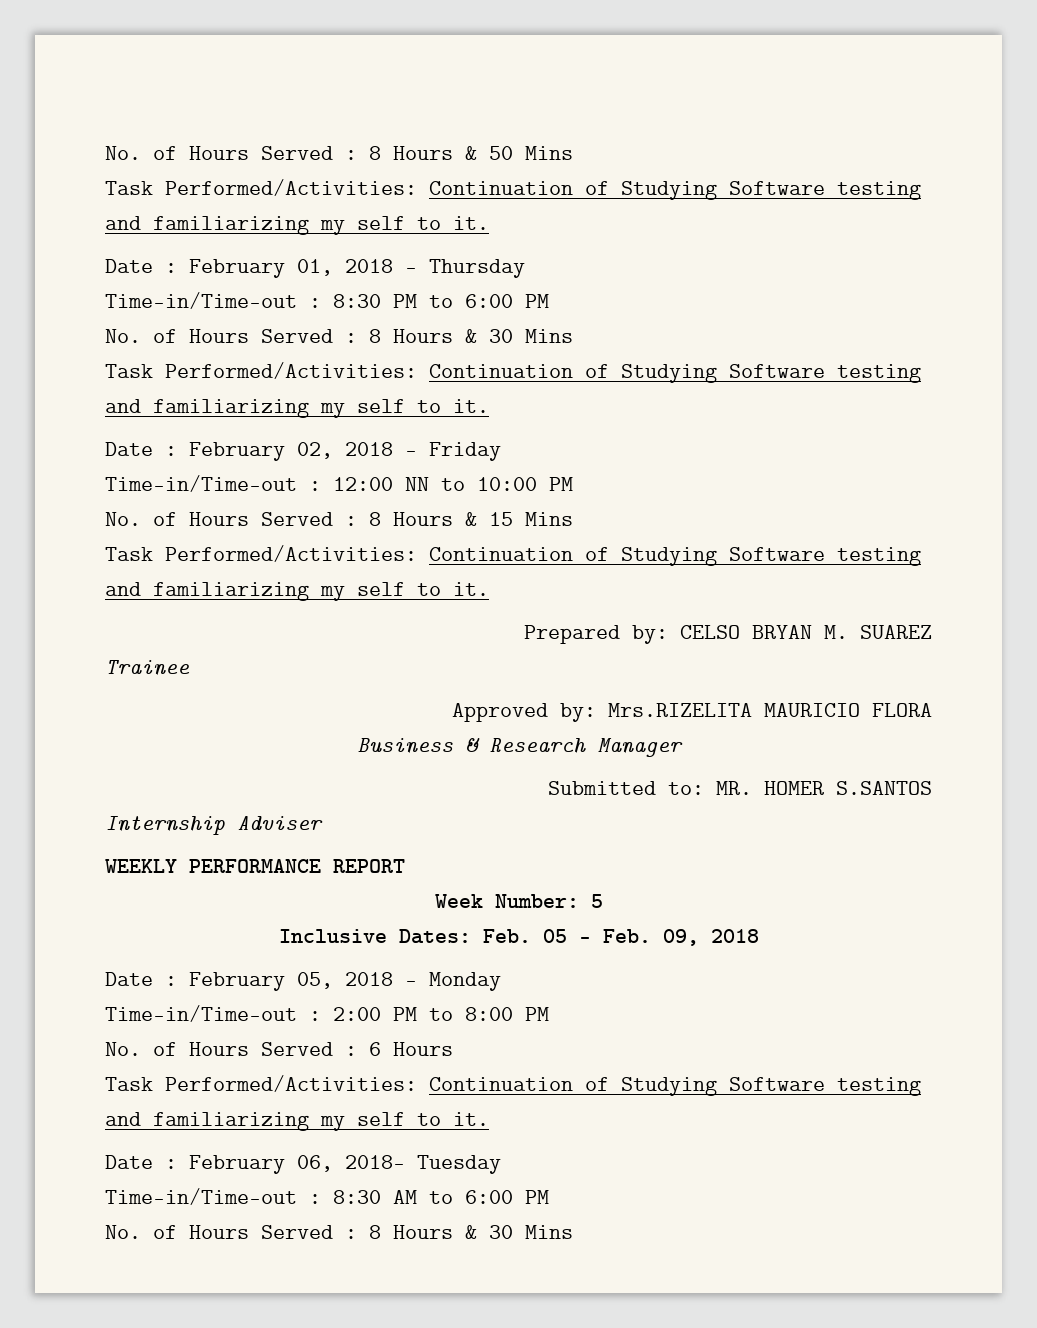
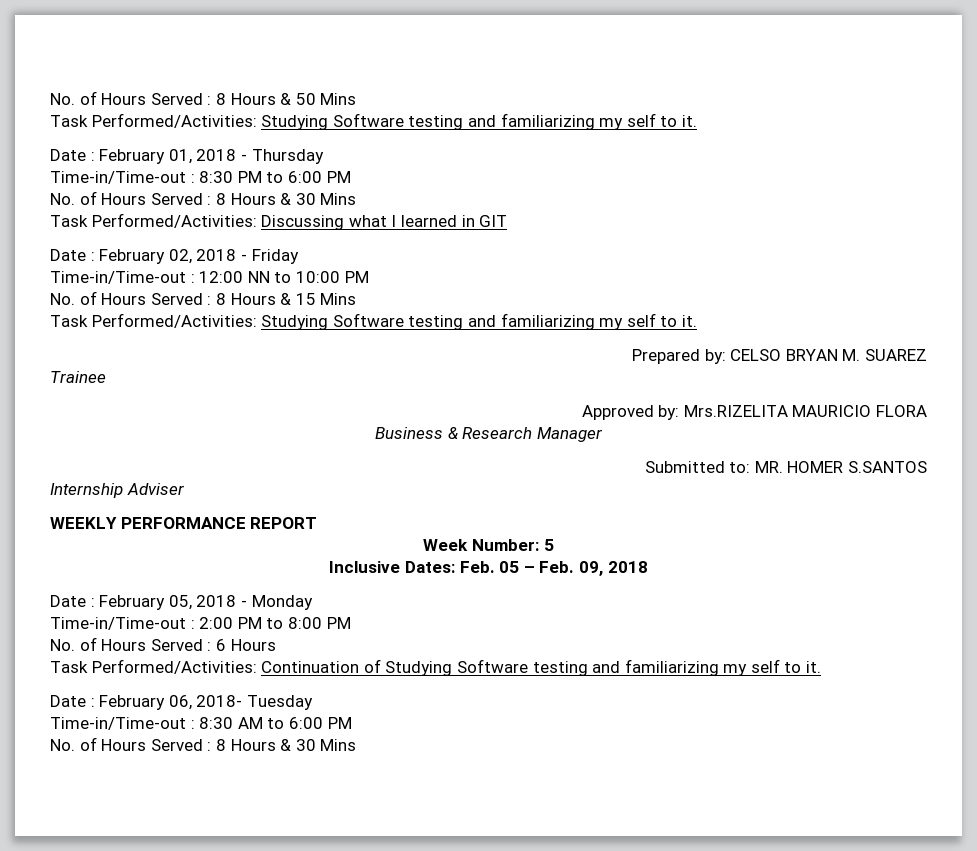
  No. of Hours Served : 8 Hours & 50 Mins
- Task Performed/Activities: Continuation of Studying Software testing and familiarizing my self to it.
+ Task Performed/Activities: Studying Software testing and familiarizing my self to it.
  Time-in/Time-out : 8:30 PM to 6:00 PM
  No. of Hours Served : 8 Hours & 30 Mins
- Task Performed/Activities: Continuation of Studying Software testing and familiarizing my self to it.
+ Task Performed/Activities: Discussing what I learned in GIT
  No. of Hours Served : 8 Hours & 15 Mins
- Task Performed/Activities: Continuation of Studying Software testing and familiarizing my self to it.
+ Task Performed/Activities: Studying Software testing and familiarizing my self to it.

